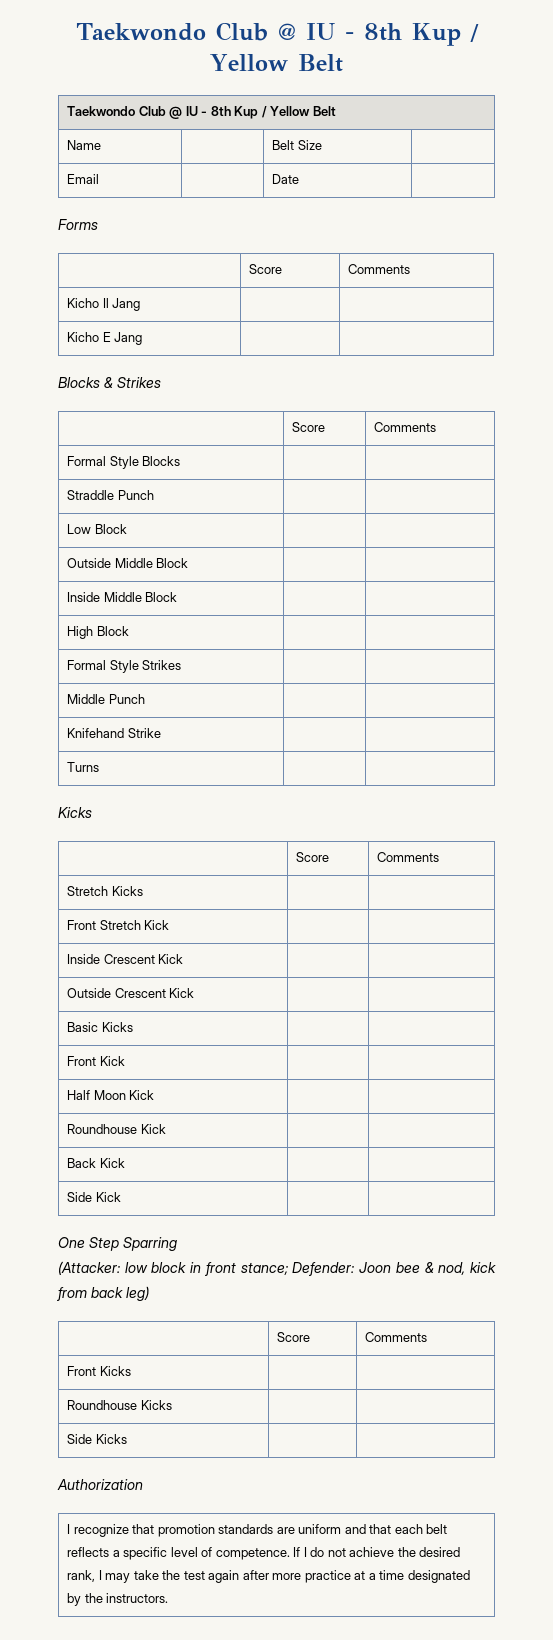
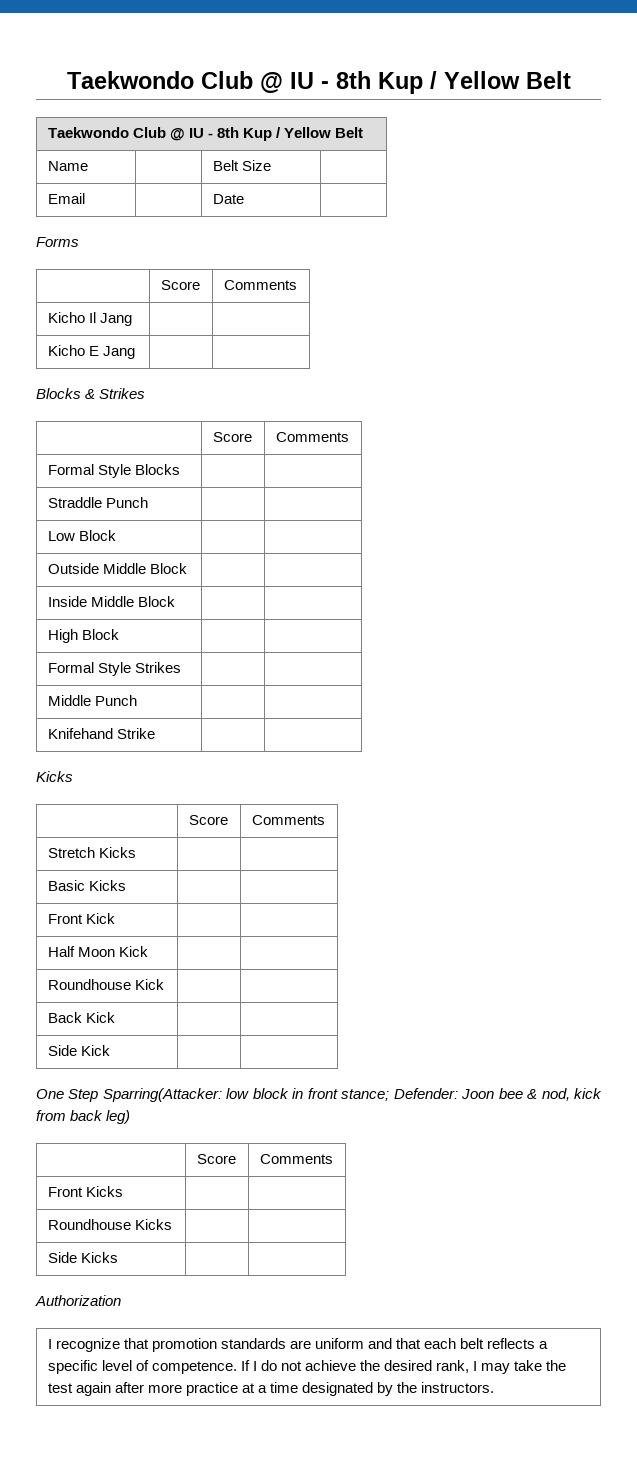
- Turns | |
- Front Stretch Kick | |
- Inside Crescent Kick | |
- Outside Crescent Kick | |
- One Step Sparring
- (Attacker: low block in front stance; Defender: Joon bee & nod, kick from back leg)
+ One Step Sparring(Attacker: low block in front stance; Defender: Joon bee & nod, kick from back leg)

